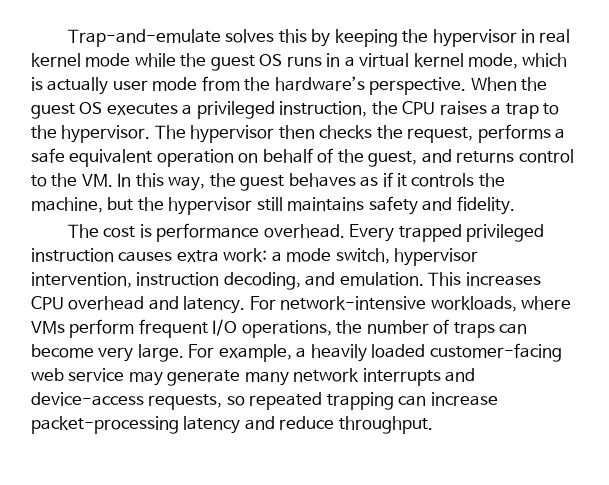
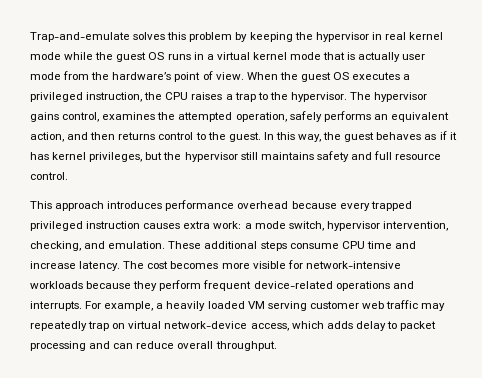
- Trap-and-emulate solves this by keeping the hypervisor in real kernel mode while the guest OS runs in a virtual kernel mode, which is actually user mode from the hardware’s perspective.
+ Trap-and-emulate solves this problem by keeping the hypervisor in real kernel mode while the guest OS runs in a virtual kernel mode that is actually user mode from the hardware’s point of view.
- The hypervisor then checks the request, performs a safe equivalent operation on behalf of the guest, and returns control to the VM. In this way, the guest behaves as if it controls the machine, but the hypervisor still maintains safety and fidelity.
- The cost is performance overhead. Every trapped privileged instruction causes extra work: a mode switch, hypervisor intervention, instruction decoding, and emulation. This increases CPU overhead and latency. For network-intensive workloads, where VMs perform frequent I/O operations, the number of traps can become very large.
+ The hypervisor gains control, examines the attempted operation, safely performs an equivalent action, and then returns control to the guest. In this way, the guest behaves as if it has kernel privileges, but the hypervisor still maintains safety and full resource control.
+ This approach introduces performance overhead because every trapped privileged instruction causes extra work: a mode switch, hypervisor intervention, checking, and emulation. These additional steps consume CPU time and increase latency. The cost becomes more visible for network-intensive workloads because they perform frequent device-related operations and interrupts.
- For example, a heavily loaded customer-facing web service may generate many network interrupts and device-access requests, so repeated trapping can increase packet-processing latency and reduce throughput.
+ For example, a heavily loaded VM serving customer web traffic may repeatedly trap on virtual network-device access, which adds delay to packet processing and can reduce overall throughput.

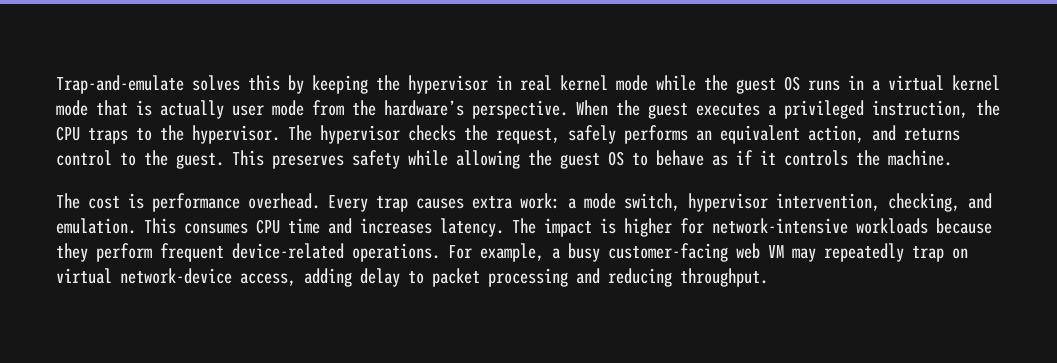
- Trap-and-emulate solves this problem by keeping the hypervisor in real kernel mode while the guest OS runs in a virtual kernel mode that is actually user mode from the hardware’s point of view.
+ Trap-and-emulate solves this by keeping the hypervisor in real kernel mode while the guest OS runs in a virtual kernel mode that is actually user mode from the hardware’s perspective.
- When the guest OS executes a privileged instruction, the CPU raises a trap to the hypervisor.
+ When the guest executes a privileged instruction, the CPU traps to the hypervisor.
- The hypervisor gains control, examines the attempted operation, safely performs an equivalent action, and then returns control to the guest.
+ The hypervisor checks the request, safely performs an equivalent action, and returns control to the guest.
- In this way, the guest behaves as if it has kernel privileges, but the hypervisor still maintains safety and full resource control.
- This approach introduces performance overhead because every trapped privileged instruction causes extra work: a mode switch, hypervisor intervention, checking, and emulation.
+ This preserves safety while allowing the guest OS to behave as if it controls the machine.
+ The cost is performance overhead. Every trap causes extra work: a mode switch, hypervisor intervention, checking, and emulation.
- These additional steps consume CPU time and increase latency.
+ This consumes CPU time and increases latency.
- The cost becomes more visible for network-intensive workloads because they perform frequent device-related operations and interrupts. For example, a heavily loaded VM serving customer web traffic may repeatedly trap on virtual network-device access, which adds delay to packet processing and can reduce overall throughput.
+ The impact is higher for network-intensive workloads because they perform frequent device-related operations. For example, a busy customer-facing web VM may repeatedly trap on virtual network-device access, adding delay to packet processing and reducing throughput.

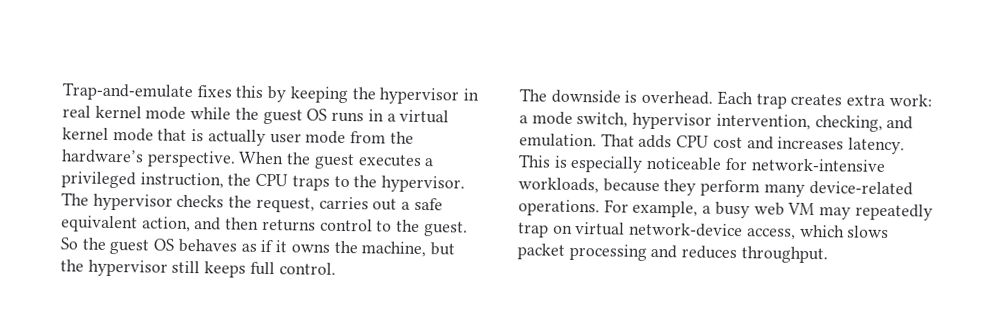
- Trap-and-emulate solves this by keeping the hypervisor in real kernel mode while the guest OS runs in a virtual kernel mode that is actually user mode from the hardware’s perspective.
+ Trap-and-emulate fixes this by keeping the hypervisor in real kernel mode while the guest OS runs in a virtual kernel mode that is actually user mode from the hardware’s perspective.
- The hypervisor checks the request, safely performs an equivalent action, and returns control to the guest.
+ The hypervisor checks the request, carries out a safe equivalent action, and then returns control to the guest.
- This preserves safety while allowing the guest OS to behave as if it controls the machine.
- The cost is performance overhead. Every trap causes extra work: a mode switch, hypervisor intervention, checking, and emulation.
+ So the guest OS behaves as if it owns the machine, but the hypervisor still keeps full control.
+ The downside is overhead. Each trap creates extra work: a mode switch, hypervisor intervention, checking, and emulation.
- This consumes CPU time and increases latency. The impact is higher for network-intensive workloads because they perform frequent device-related operations.
+ That adds CPU cost and increases latency. This is especially noticeable for network-intensive workloads, because they perform many device-related operations.
- For example, a busy customer-facing web VM may repeatedly trap on virtual network-device access, adding delay to packet processing and reducing throughput.
+ For example, a busy web VM may repeatedly trap on virtual network-device access, which slows packet processing and reduces throughput.

